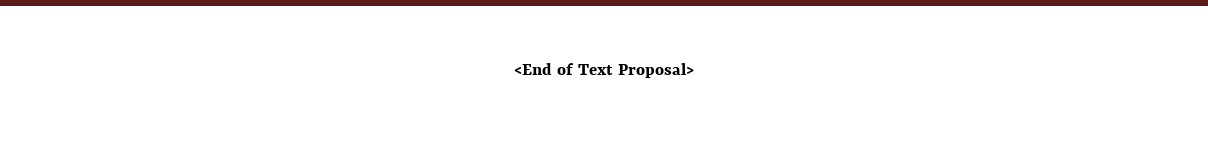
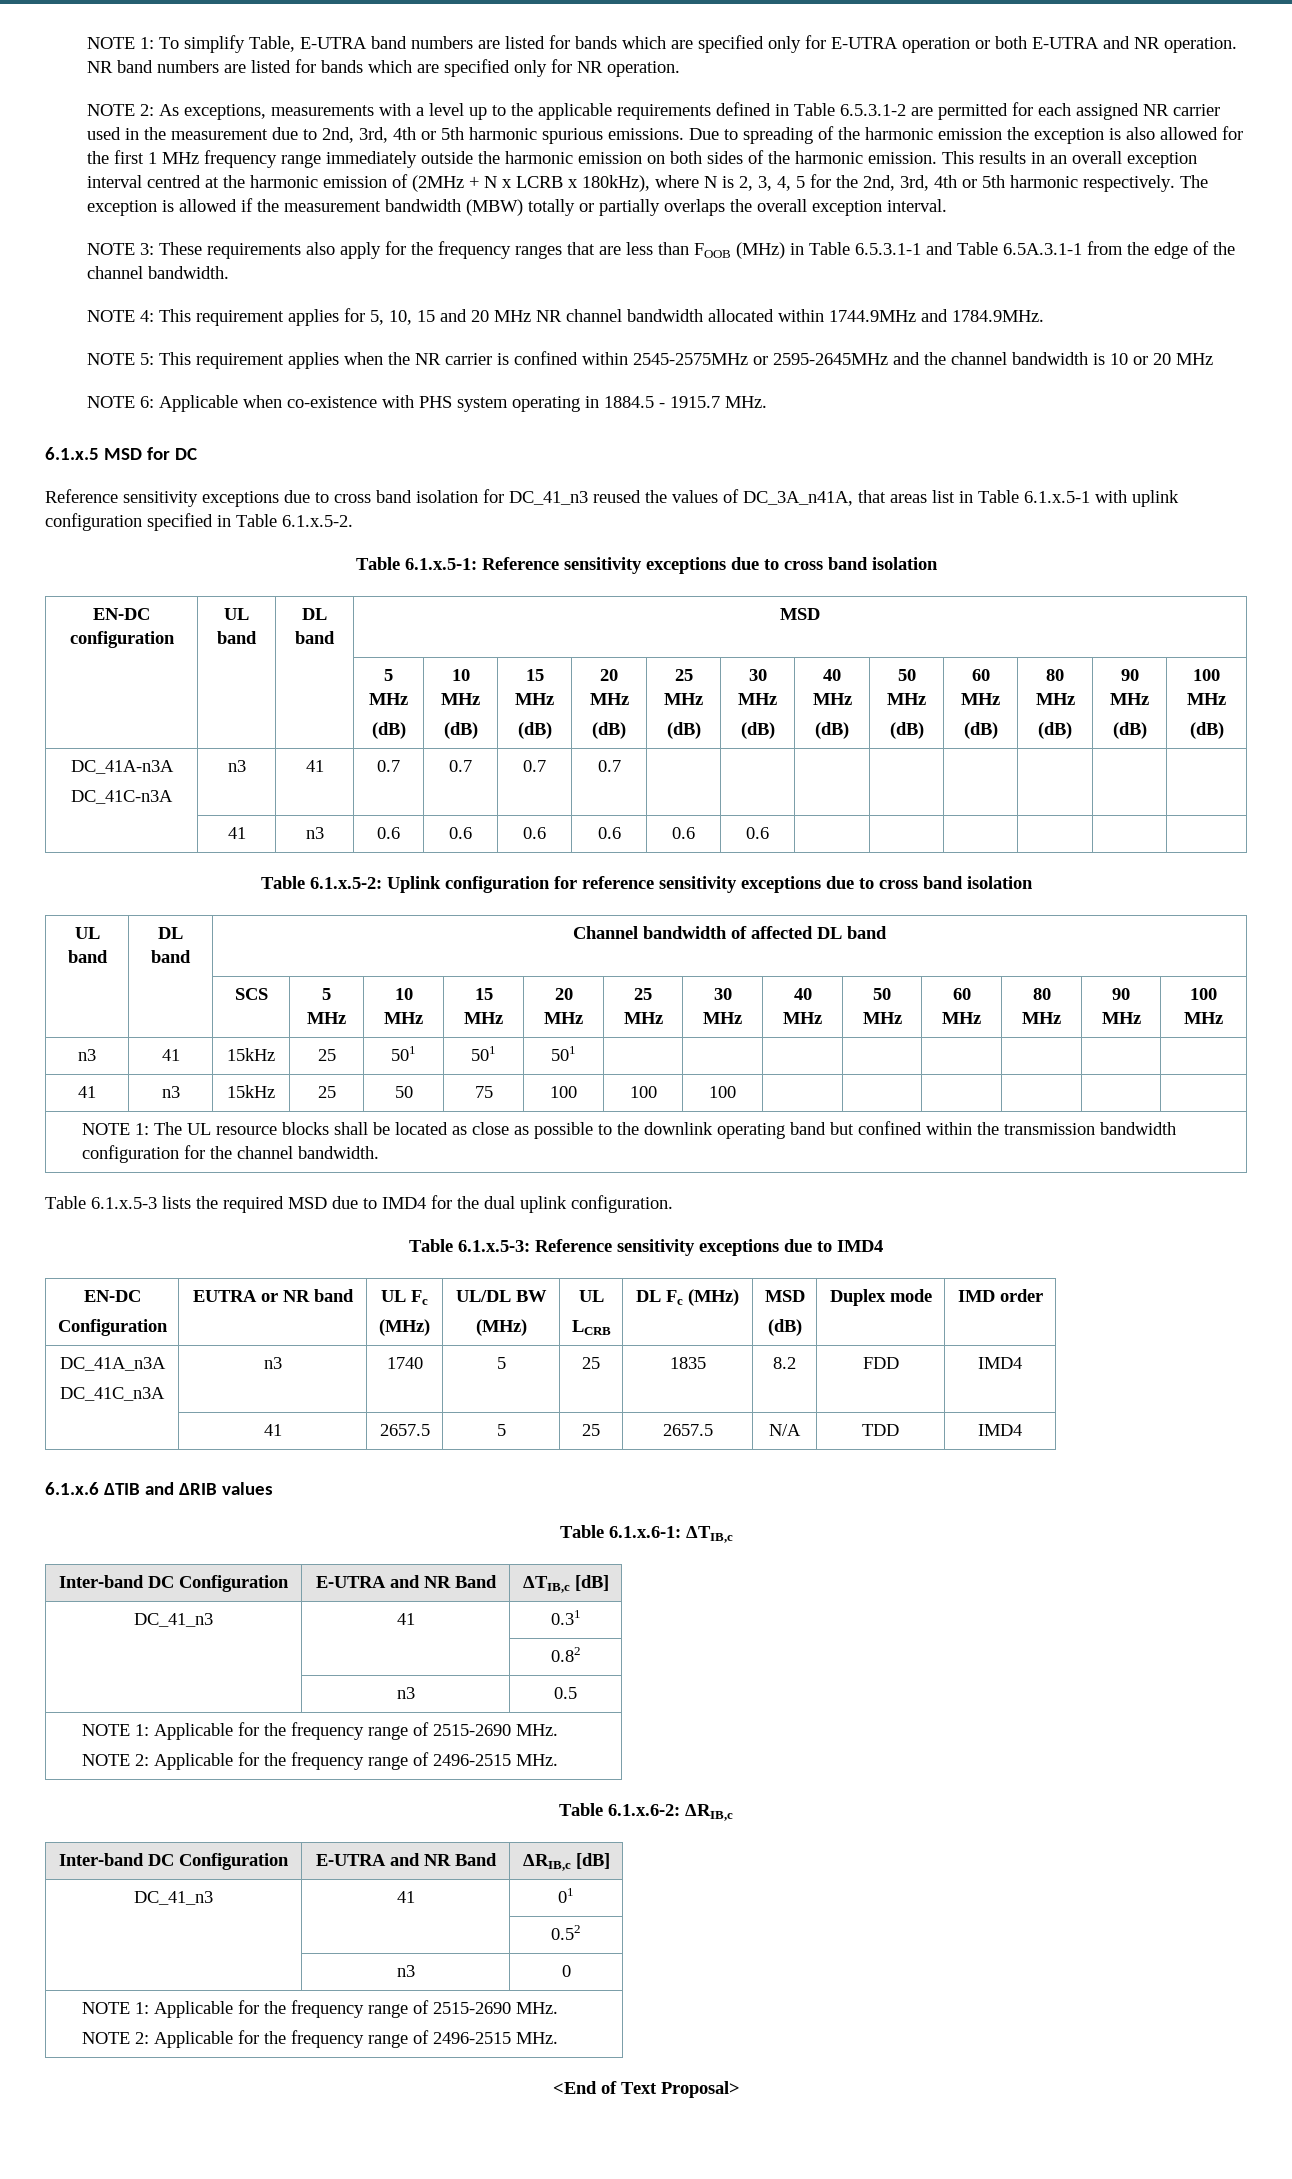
+ NOTE 1: To simplify Table, E-UTRA band numbers are listed for bands which are specified only for E-UTRA operation or both E-UTRA and NR operation. NR band numbers are listed for bands which are specified only for NR operation.
+ NOTE 2: As exceptions, measurements with a level up to the applicable requirements defined in Table 6.5.3.1-2 are permitted for each assigned NR carrier used in the measurement due to 2nd, 3rd, 4th or 5th harmonic spurious emissions. Due to spreading of the harmonic emission the exception is also allowed for the first 1 MHz frequency range immediately outside the harmonic emission on both sides of the harmonic emission. This results in an overall exception interval centred at the harmonic emission of (2MHz + N x LCRB x 180kHz), where N is 2, 3, 4, 5 for the 2nd, 3rd, 4th or 5th harmonic respectively. The exception is allowed if the measurement bandwidth (MBW) totally or partially overlaps the overall exception interval.
+ NOTE 3: These requirements also apply for the frequency ranges that are less than FOOB (MHz) in Table 6.5.3.1-1 and Table 6.5A.3.1-1 from the edge of the channel bandwidth.
+ NOTE 4: This requirement applies for 5, 10, 15 and 20 MHz NR channel bandwidth allocated within 1744.9MHz and 1784.9MHz.
+ NOTE 5: This requirement applies when the NR carrier is confined within 2545-2575MHz or 2595-2645MHz and the channel bandwidth is 10 or 20 MHz
+ NOTE 6: Applicable when co-existence with PHS system operating in 1884.5 - 1915.7 MHz.
+ 6.1.x.5 MSD for DC
+ Reference sensitivity exceptions due to cross band isolation for DC_41_n3 reused the values of DC_3A_n41A, that areas list in Table 6.1.x.5-1 with uplink configuration specified in Table 6.1.x.5-2.
+ Table 6.1.x.5-1: Reference sensitivity exceptions due to cross band isolation
+ EN-DC configuration | UL band | DL band | MSD
+ | | | 5 MHz
+ (dB) | 10 MHz
+ (dB) | 15 MHz
+ (dB) | 20 MHz
+ (dB) | 25 MHz
+ (dB) | 30 MHz
+ (dB) | 40 MHz
+ (dB) | 50 MHz
+ (dB) | 60 MHz
+ (dB) | 80 MHz
+ (dB) | 90 MHz
+ (dB) | 100 MHz
+ (dB)
+ DC_41A-n3A
+ DC_41C-n3A | n3 | 41 | 0.7 | 0.7 | 0.7 | 0.7 | | | | | | | |
+ | 41 | n3 | 0.6 | 0.6 | 0.6 | 0.6 | 0.6 | 0.6 | | | | | |
+ Table 6.1.x.5-2: Uplink configuration for reference sensitivity exceptions due to cross band isolation
+ UL band | DL band | Channel bandwidth of affected DL band
+ | | SCS | 5 MHz | 10 MHz | 15 MHz | 20 MHz | 25 MHz | 30 MHz | 40 MHz | 50 MHz | 60 MHz | 80 MHz | 90 MHz | 100 MHz
+ n3 | 41 | 15kHz | 25 | 501 | 501 | 501 | | | | | | | |
+ 41 | n3 | 15kHz | 25 | 50 | 75 | 100 | 100 | 100 | | | | | |
+ NOTE 1: The UL resource blocks shall be located as close as possible to the downlink operating band but confined within the transmission bandwidth configuration for the channel bandwidth.
+ Table 6.1.x.5-3 lists the required MSD due to IMD4 for the dual uplink configuration.
+ Table 6.1.x.5-3: Reference sensitivity exceptions due to IMD4
+ EN-DC
+ Configuration | EUTRA or NR band | UL Fc
+ (MHz) | UL/DL BW
+ (MHz) | UL
+ LCRB | DL Fc (MHz) | MSD
+ (dB) | Duplex mode | IMD order
+ DC_41A_n3A
+ DC_41C_n3A | n3 | 1740 | 5 | 25 | 1835 | 8.2 | FDD | IMD4
+ | 41 | 2657.5 | 5 | 25 | 2657.5 | N/A | TDD | IMD4
+ 6.1.x.6 ∆TIB and ∆RIB values
+ Table 6.1.x.6-1: ΔTIB,c
+ Inter-band DC Configuration | E-UTRA and NR Band | ΔTIB,c [dB]
+ DC_41_n3 | 41 | 0.31
+ | | 0.82
+ | n3 | 0.5
+ NOTE 1: Applicable for the frequency range of 2515-2690 MHz.
+ NOTE 2: Applicable for the frequency range of 2496-2515 MHz.
+ Table 6.1.x.6-2: ΔRIB,c
+ Inter-band DC Configuration | E-UTRA and NR Band | ΔRIB,c [dB]
+ DC_41_n3 | 41 | 01
+ | | 0.52
+ | n3 | 0
+ NOTE 1: Applicable for the frequency range of 2515-2690 MHz.
+ NOTE 2: Applicable for the frequency range of 2496-2515 MHz.

